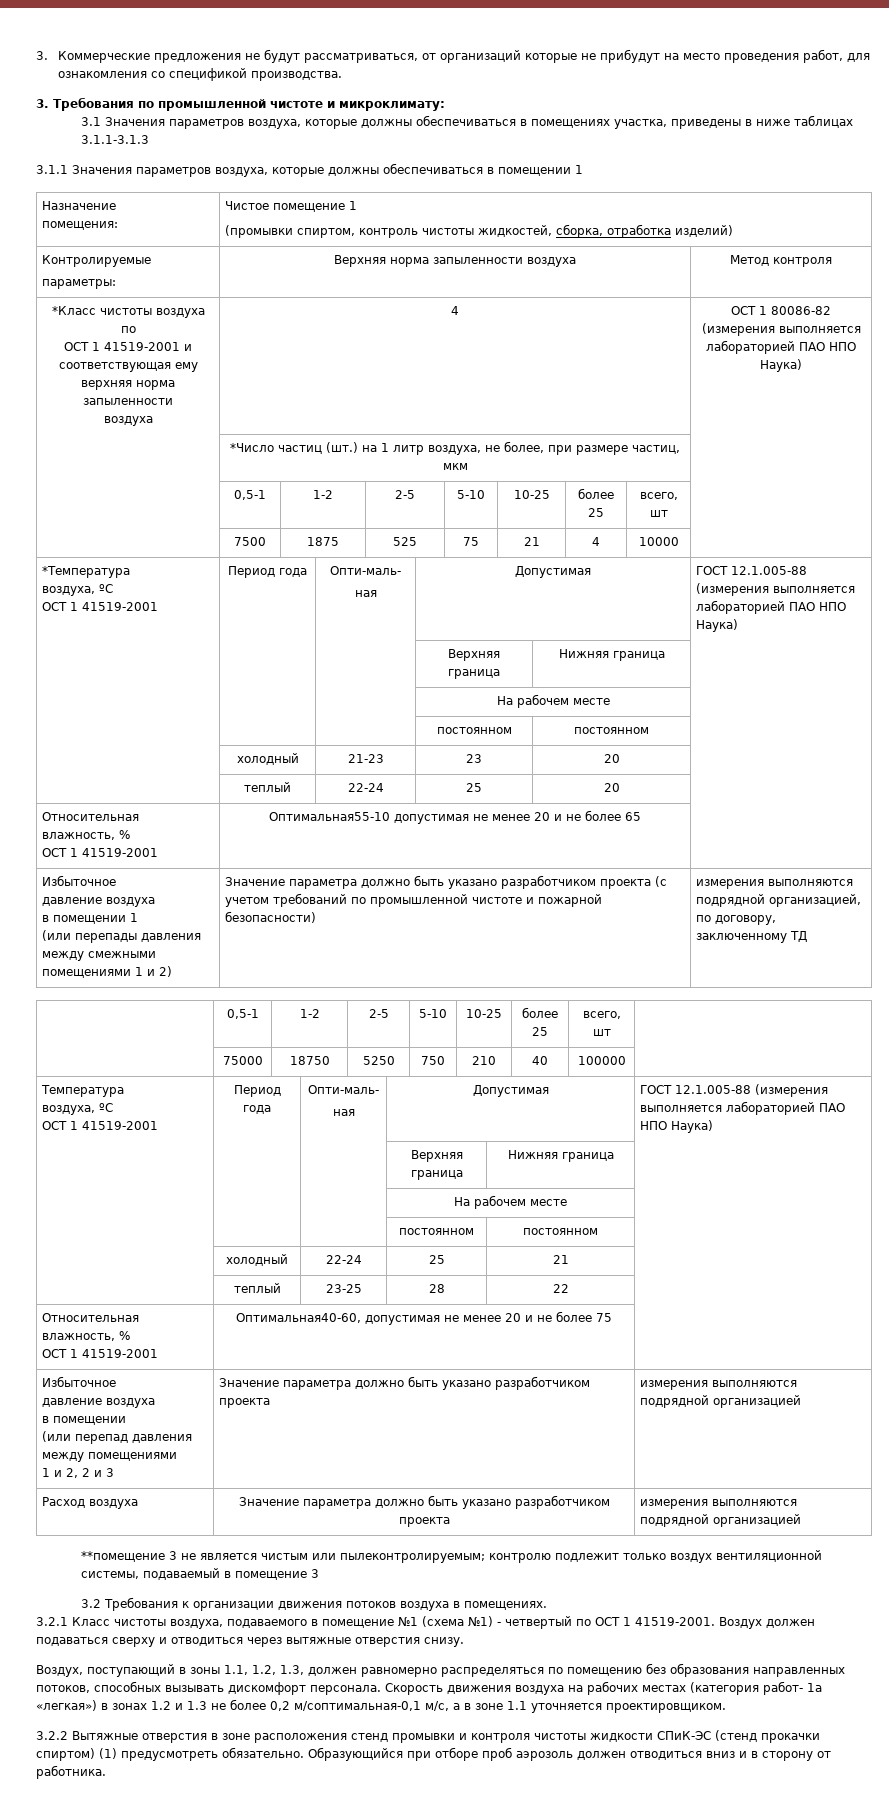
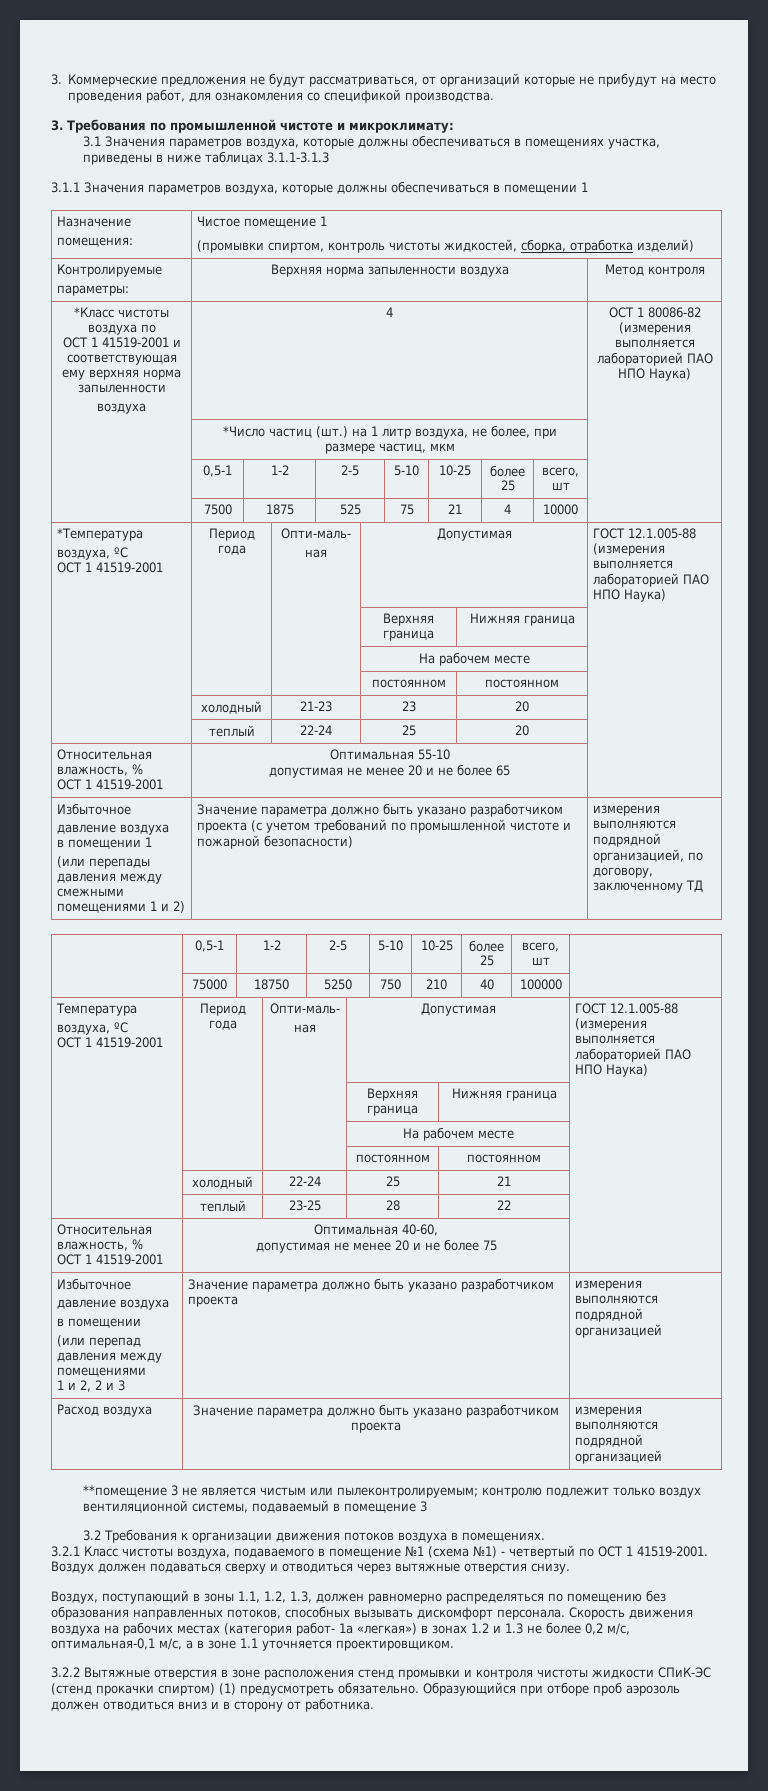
  | теплый | 22-24 | 25 | 20 |
  Относительная влажность, %
- ОСТ 1 41519-2001 | Оптимальная55-10 допустимая не менее 20 и не более 65 |
+ ОСТ 1 41519-2001 | Оптимальная 55-10
+ допустимая не менее 20 и не более 65 |
  | теплый | 23-25 | 28 | 22 |
  Относительная влажность, %
- ОСТ 1 41519-2001 | Оптимальная40-60, допустимая не менее 20 и не более 75 |
+ ОСТ 1 41519-2001 | Оптимальная 40-60,
+ допустимая не менее 20 и не более 75 |
- Скорость движения воздуха на рабочих местах (категория работ- 1а «легкая») в зонах 1.2 и 1.3 не более 0,2 м/соптимальная-0,1 м/с, а в зоне 1.1 уточняется проектировщиком.
+ Скорость движения воздуха на рабочих местах (категория работ- 1а «легкая») в зонах 1.2 и 1.3 не более 0,2 м/с, оптимальная-0,1 м/с, а в зоне 1.1 уточняется проектировщиком.

